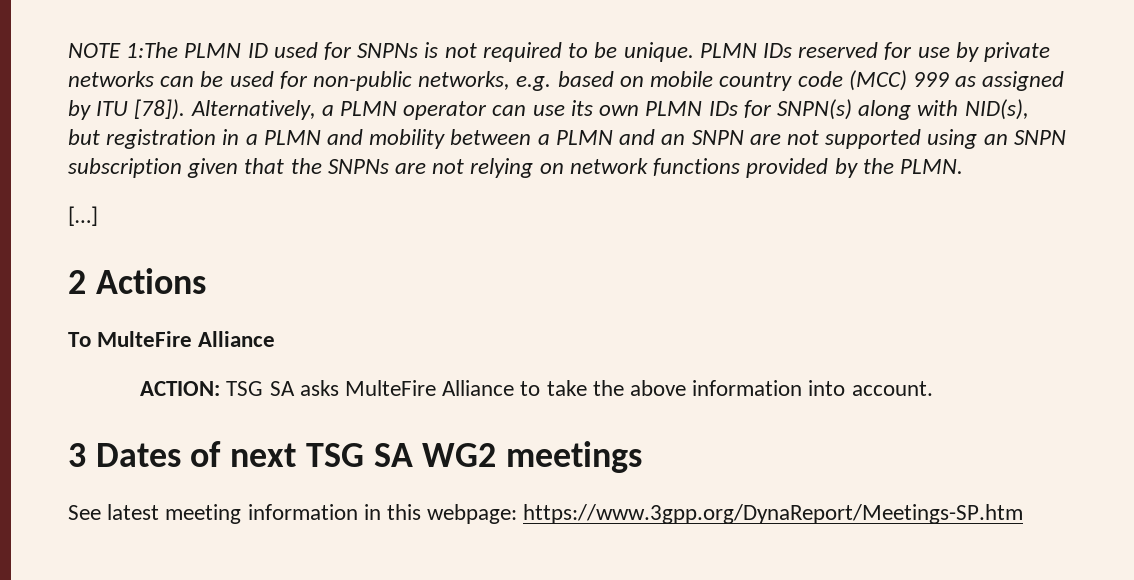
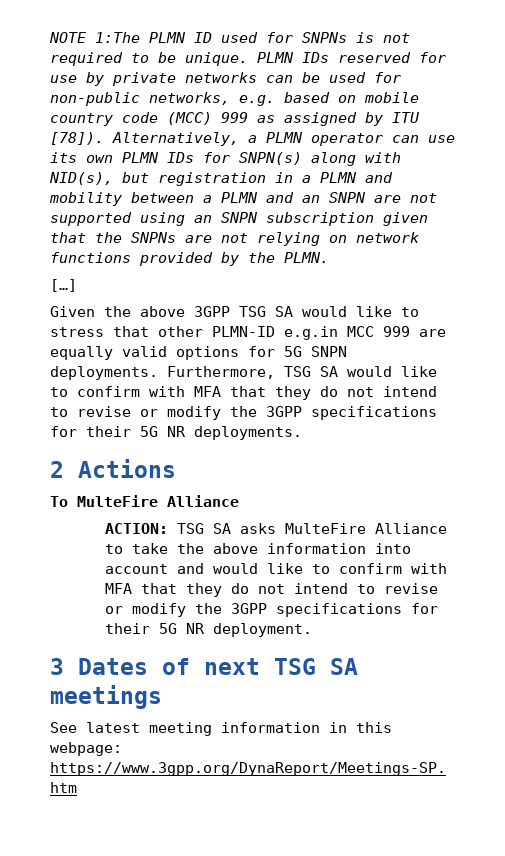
+ Given the above 3GPP TSG SA would like to stress that other PLMN-ID e.g.in MCC 999 are equally valid options for 5G SNPN deployments. Furthermore, TSG SA would like to confirm with MFA that they do not intend to revise or modify the 3GPP specifications for their 5G NR deployments.
- ACTION: TSG SA asks MulteFire Alliance to take the above information into account.
+ ACTION: TSG SA asks MulteFire Alliance to take the above information into account and would like to confirm with MFA that they do not intend to revise or modify the 3GPP specifications for their 5G NR deployment.
- 3 Dates of next TSG SA WG2 meetings
+ 3 Dates of next TSG SA meetings

